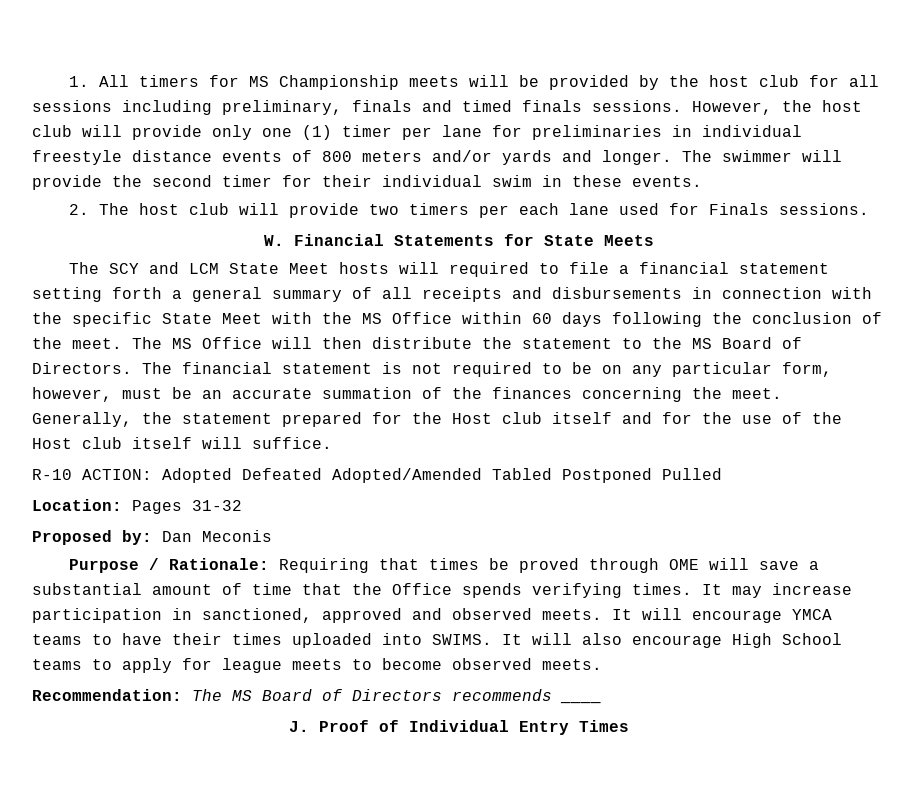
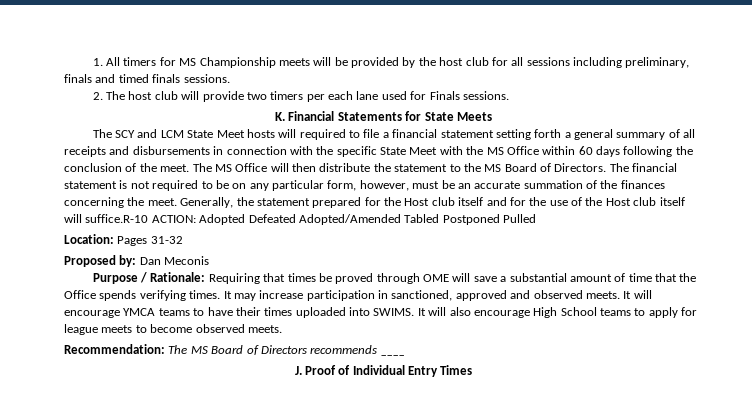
- However, the host club will provide only one (1) timer per lane for preliminaries in individual freestyle distance events of 800 meters and/or yards and longer. The swimmer will provide the second timer for their individual swim in these events.
- W. Financial Statements for State Meets
+ K. Financial Statements for State Meets
- Generally, the statement prepared for the Host club itself and for the use of the Host club itself will suffice.
- R-10 ACTION: Adopted Defeated Adopted/Amended Tabled Postponed Pulled
+ Generally, the statement prepared for the Host club itself and for the use of the Host club itself will suffice.R-10 ACTION: Adopted Defeated Adopted/Amended Tabled Postponed Pulled

